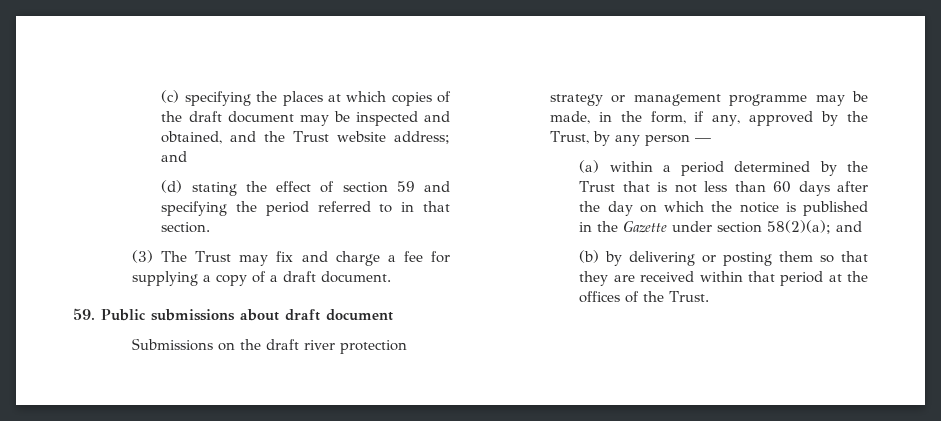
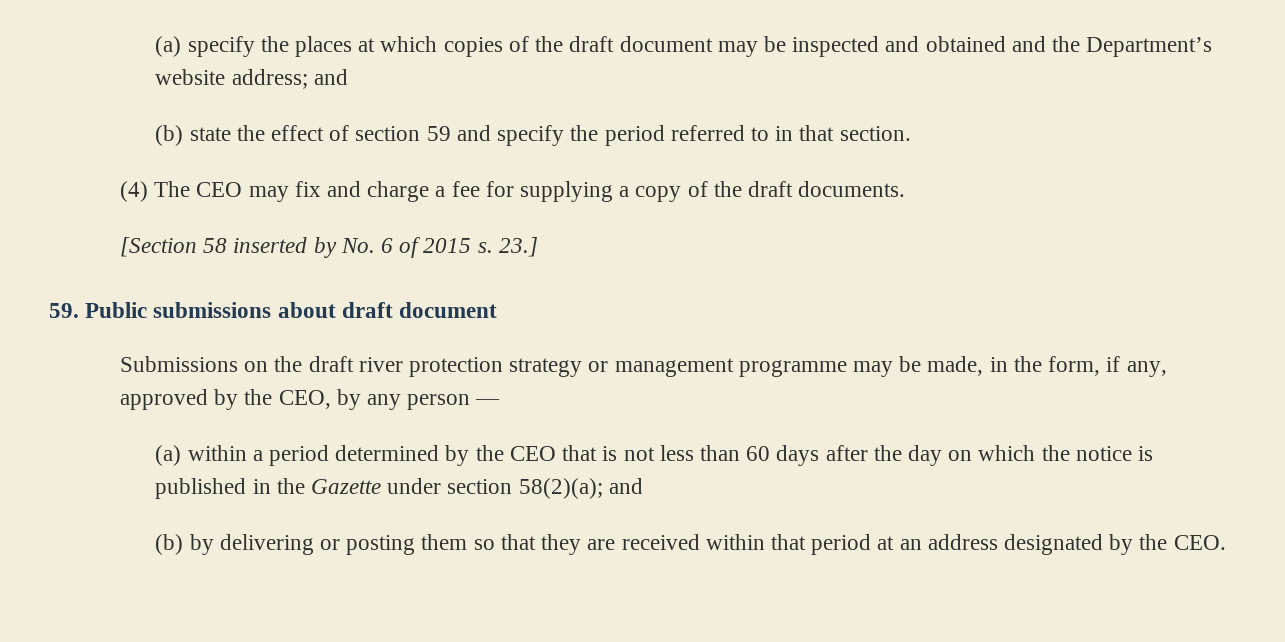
- (c) specifying the places at which copies of the draft document may be inspected and obtained, and the Trust website address; and
+ (a) specify the places at which copies of the draft document may be inspected and obtained and the Department’s website address; and
- (d) stating the effect of section 59 and specifying the period referred to in that section.
+ (b) state the effect of section 59 and specify the period referred to in that section.
- (3) The Trust may fix and charge a fee for supplying a copy of a draft document.
+ (4) The CEO may fix and charge a fee for supplying a copy of the draft documents.
+ [Section 58 inserted by No. 6 of 2015 s. 23.]
- Submissions on the draft river protection strategy or management programme may be made, in the form, if any, approved by the Trust, by any person —
+ Submissions on the draft river protection strategy or management programme may be made, in the form, if any, approved by the CEO, by any person —
- (a) within a period determined by the Trust that is not less than 60 days after the day on which the notice is published in the Gazette under section 58(2)(a); and
+ (a) within a period determined by the CEO that is not less than 60 days after the day on which the notice is published in the Gazette under section 58(2)(a); and
- (b) by delivering or posting them so that they are received within that period at the offices of the Trust.
+ (b) by delivering or posting them so that they are received within that period at an address designated by the CEO.

